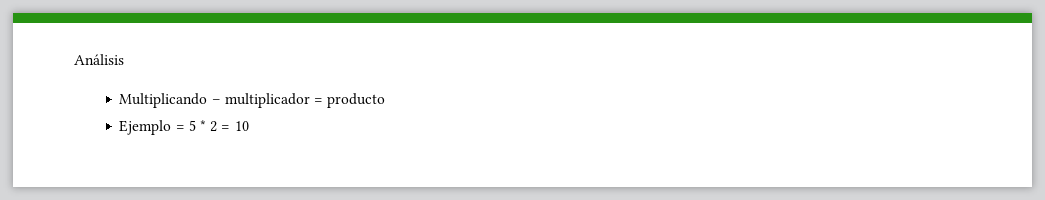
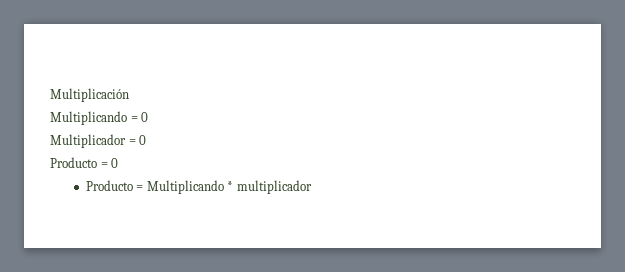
- Análisis
- Multiplicando – multiplicador = producto
- Ejemplo = 5 * 2 = 10
+ Multiplicación
+ Multiplicando = 0
+ Multiplicador = 0
+ Producto = 0
+ Producto = Multiplicando * multiplicador

